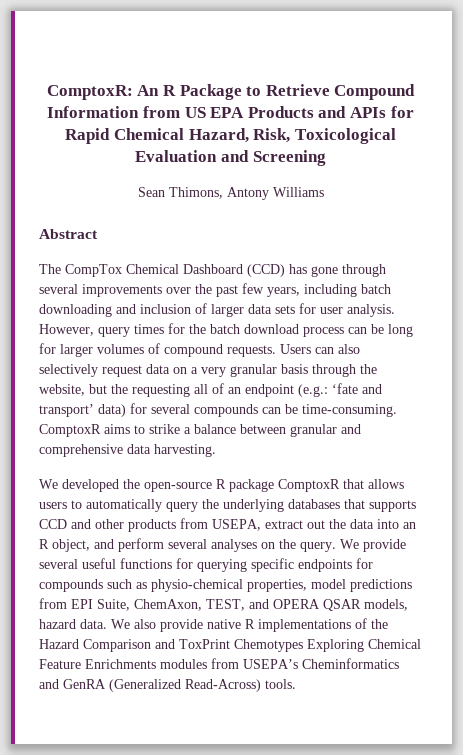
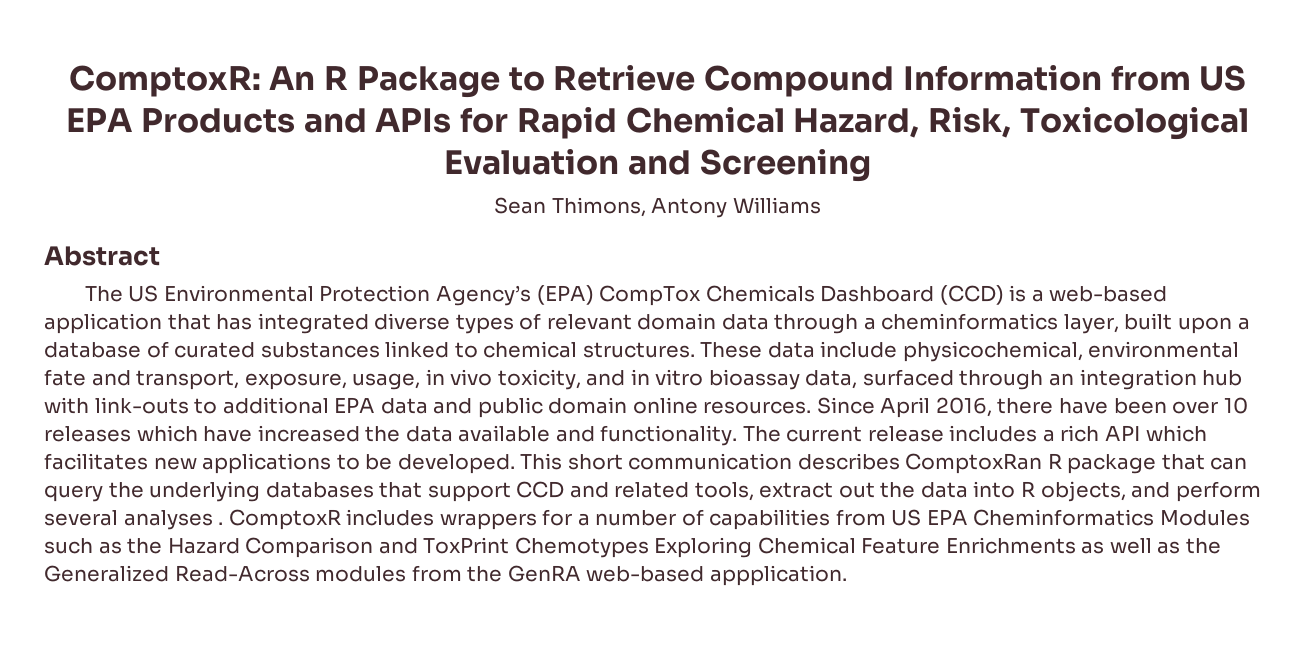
- The CompTox Chemical Dashboard (CCD) has gone through several improvements over the past few years, including batch downloading and inclusion of larger data sets for user analysis. However, query times for the batch download process can be long for larger volumes of compound requests. Users can also selectively request data on a very granular basis through the website, but the requesting all of an endpoint (e.g.: ‘fate and transport’ data) for several compounds can be time-consuming. ComptoxR aims to strike a balance between granular and comprehensive data harvesting.
- We developed the open-source R package ComptoxR that allows users to automatically query the underlying databases that supports CCD and other products from USEPA, extract out the data into an R object, and perform several analyses on the query. We provide several useful functions for querying specific endpoints for compounds such as physio-chemical properties, model predictions from EPI Suite, ChemAxon, TEST, and OPERA QSAR models, hazard data. We also provide native R implementations of the Hazard Comparison and ToxPrint Chemotypes Exploring Chemical Feature Enrichments modules from USEPA’s Cheminformatics and GenRA (Generalized Read-Across) tools.
+ The US Environmental Protection Agency’s (EPA) CompTox Chemicals Dashboard (CCD) is a web-based application that has integrated diverse types of relevant domain data through a cheminformatics layer, built upon a database of curated substances linked to chemical structures. These data include physicochemical, environmental fate and transport, exposure, usage, in vivo toxicity, and in vitro bioassay data, surfaced through an integration hub with link-outs to additional EPA data and public domain online resources. Since April 2016, there have been over 10 releases which have increased the data available and functionality. The current release includes a rich API which facilitates new applications to be developed. This short communication describes ComptoxRan R package that can query the underlying databases that support CCD and related tools, extract out the data into R objects, and perform several analyses . ComptoxR includes wrappers for a number of capabilities from US EPA Cheminformatics Modules such as the Hazard Comparison and ToxPrint Chemotypes Exploring Chemical Feature Enrichments as well as the Generalized Read-Across modules from the GenRA web-based appplication.

